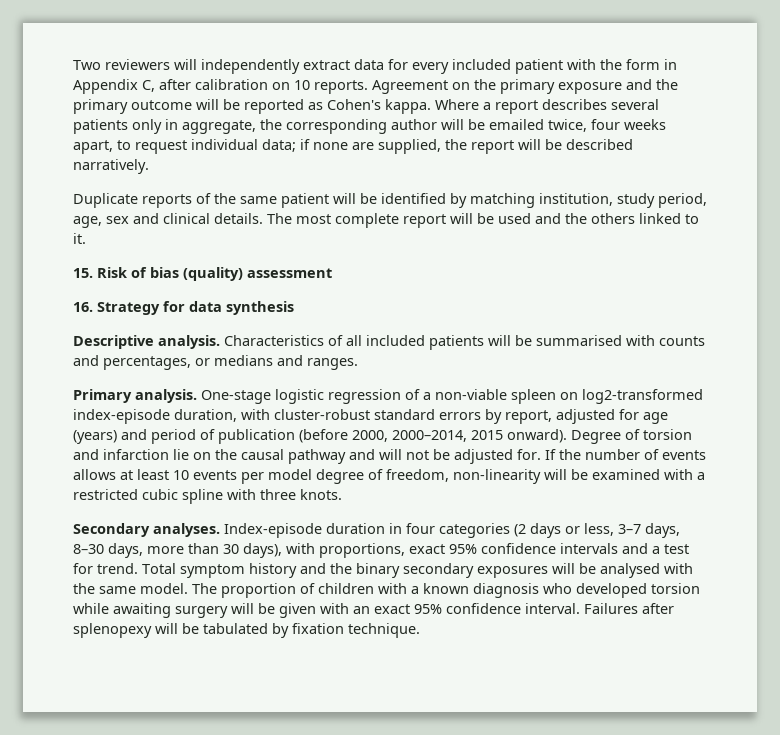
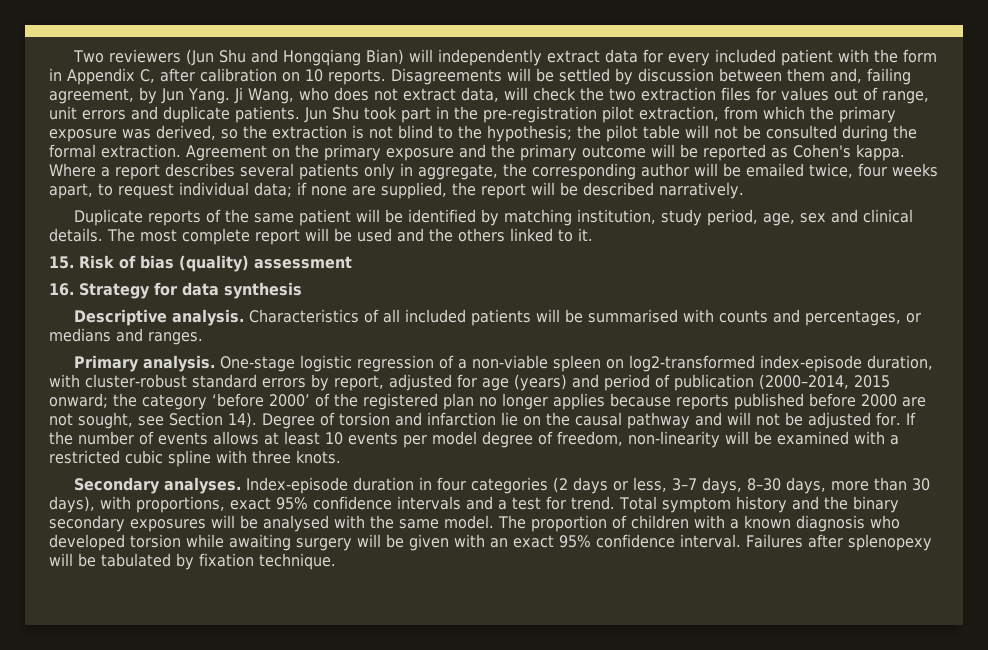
- Two reviewers will independently extract data for every included patient with the form in Appendix C, after calibration on 10 reports.
+ Two reviewers (Jun Shu and Hongqiang Bian) will independently extract data for every included patient with the form in Appendix C, after calibration on 10 reports.
+ Disagreements will be settled by discussion between them and, failing agreement, by Jun Yang. Ji Wang, who does not extract data, will check the two extraction files for values out of range, unit errors and duplicate patients. Jun Shu took part in the pre-registration pilot extraction, from which the primary exposure was derived, so the extraction is not blind to the hypothesis; the pilot table will not be consulted during the formal extraction.
- One-stage logistic regression of a non-viable spleen on log2-transformed index-episode duration, with cluster-robust standard errors by report, adjusted for age (years) and period of publication (before 2000, 2000–2014, 2015 onward).
+ One-stage logistic regression of a non-viable spleen on log2-transformed index-episode duration, with cluster-robust standard errors by report, adjusted for age (years) and period of publication (2000–2014, 2015 onward; the category ‘before 2000’ of the registered plan no longer applies because reports published before 2000 are not sought, see Section 14).

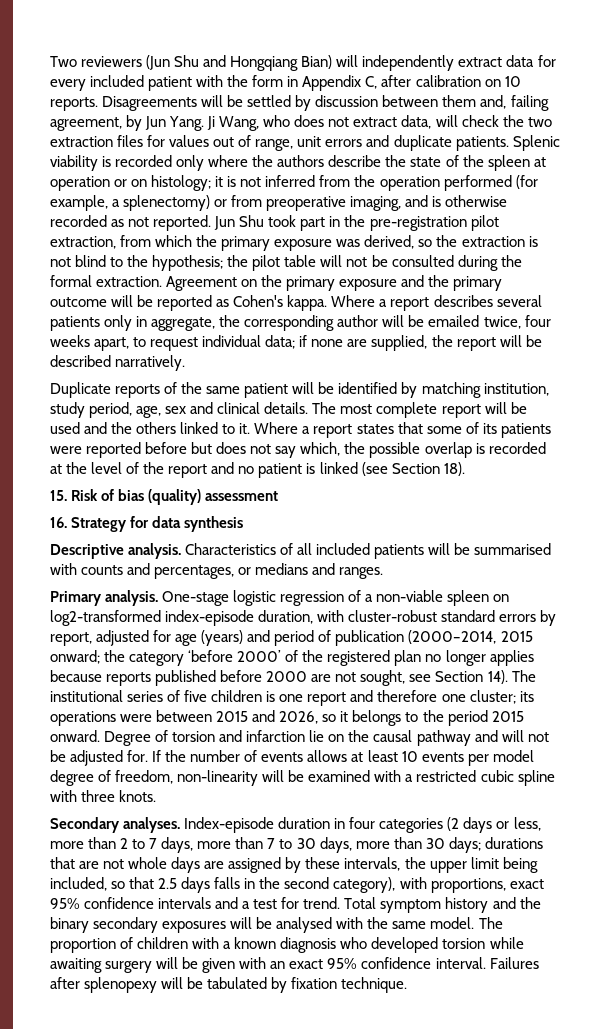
+ Splenic viability is recorded only where the authors describe the state of the spleen at operation or on histology; it is not inferred from the operation performed (for example, a splenectomy) or from preoperative imaging, and is otherwise recorded as not reported.
+ Where a report states that some of its patients were reported before but does not say which, the possible overlap is recorded at the level of the report and no patient is linked (see Section 18).
+ The institutional series of five children is one report and therefore one cluster; its operations were between 2015 and 2026, so it belongs to the period 2015 onward.
- Index-episode duration in four categories (2 days or less, 3–7 days, 8–30 days, more than 30 days), with proportions, exact 95% confidence intervals and a test for trend.
+ Index-episode duration in four categories (2 days or less, more than 2 to 7 days, more than 7 to 30 days, more than 30 days; durations that are not whole days are assigned by these intervals, the upper limit being included, so that 2.5 days falls in the second category), with proportions, exact 95% confidence intervals and a test for trend.

